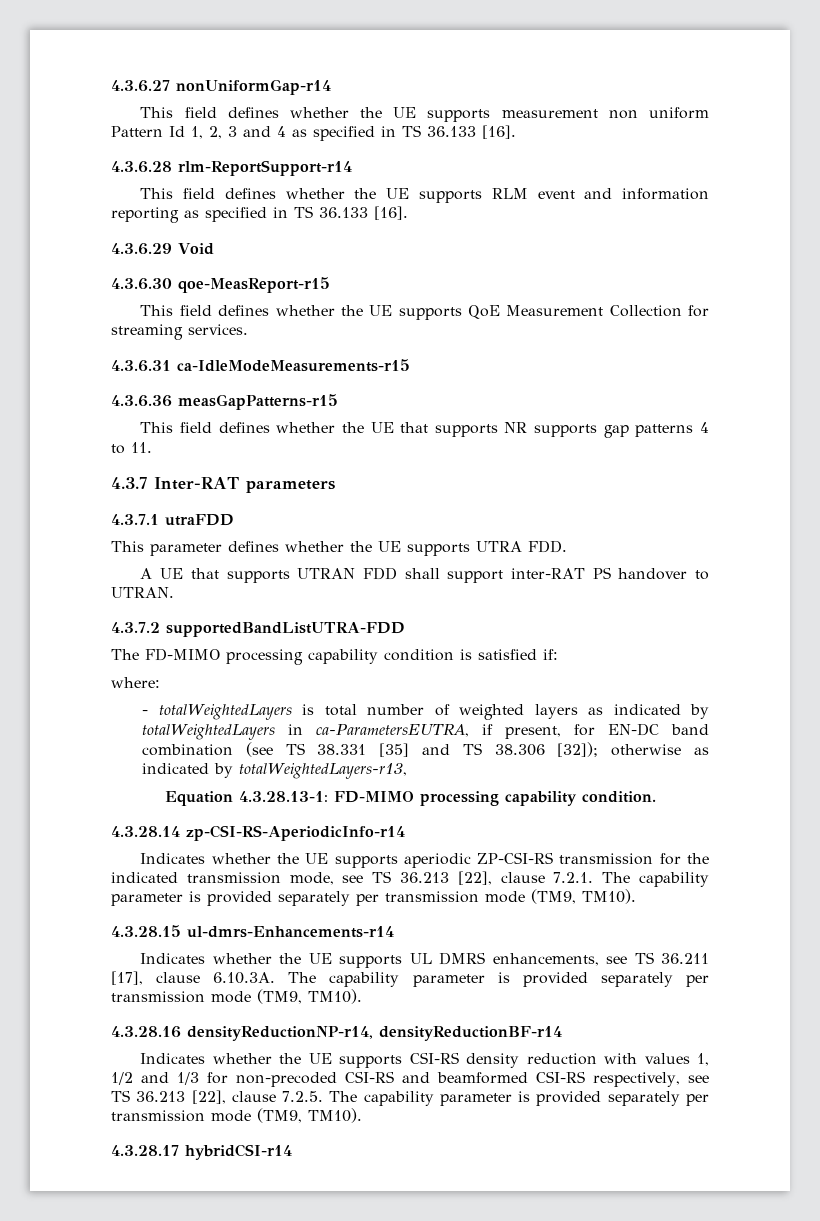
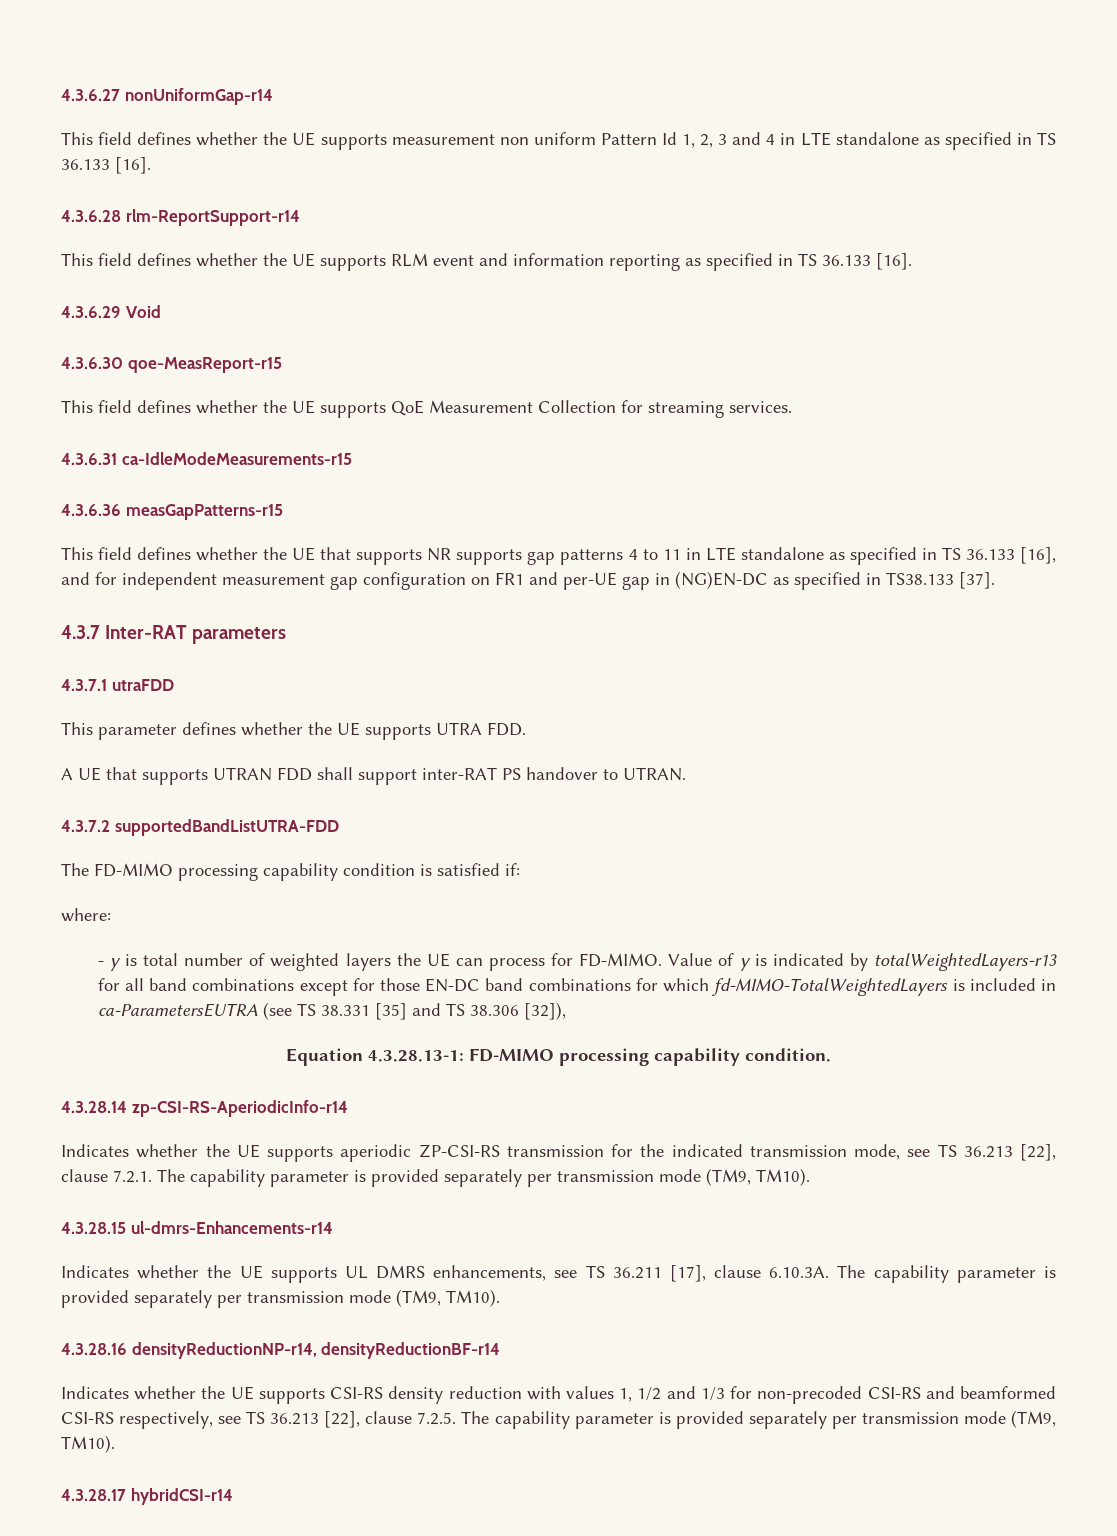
- This field defines whether the UE supports measurement non uniform Pattern Id 1, 2, 3 and 4 as specified in TS 36.133 [16].
+ This field defines whether the UE supports measurement non uniform Pattern Id 1, 2, 3 and 4 in LTE standalone as specified in TS 36.133 [16].
- This field defines whether the UE that supports NR supports gap patterns 4 to 11.
+ This field defines whether the UE that supports NR supports gap patterns 4 to 11 in LTE standalone as specified in TS 36.133 [16], and for independent measurement gap configuration on FR1 and per-UE gap in (NG)EN-DC as specified in TS38.133 [37].
- - totalWeightedLayers is total number of weighted layers as indicated by totalWeightedLayers in ca-ParametersEUTRA, if present, for EN-DC band combination (see TS 38.331 [35] and TS 38.306 [32]); otherwise as indicated by totalWeightedLayers-r13,
+ - y is total number of weighted layers the UE can process for FD-MIMO. Value of y is indicated by totalWeightedLayers-r13 for all band combinations except for those EN-DC band combinations for which fd-MIMO-TotalWeightedLayers is included in ca-ParametersEUTRA (see TS 38.331 [35] and TS 38.306 [32]),

